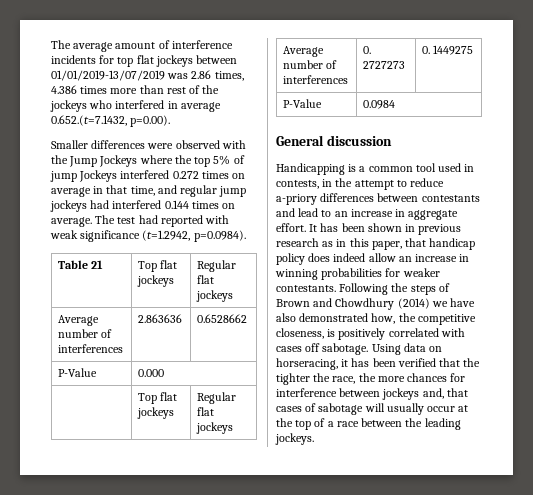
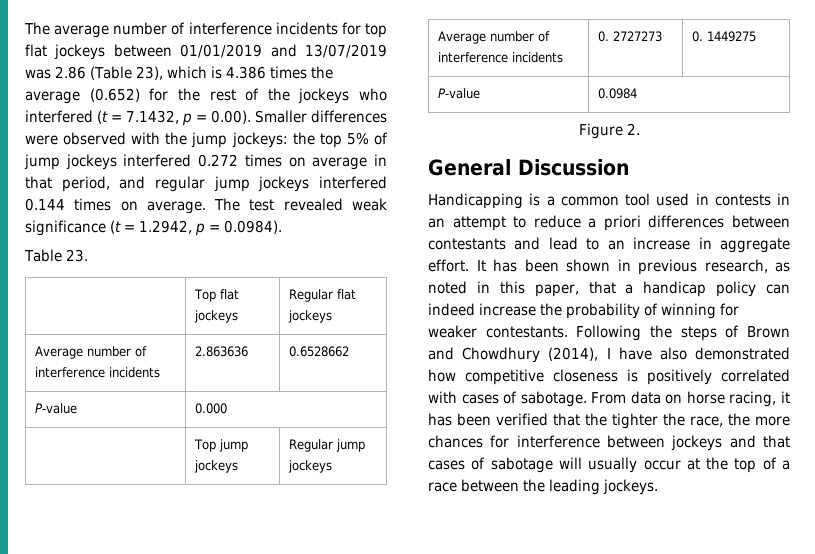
- The average amount of interference incidents for top flat jockeys between 01/01/2019-13/07/2019 was 2.86 times, 4.386 times more than rest of the jockeys who interfered in average 0.652.(t=7.1432, p=0.00).
- Smaller differences were observed with the Jump Jockeys where the top 5% of jump Jockeys interfered 0.272 times on average in that time, and regular jump jockeys had interfered 0.144 times on average.
+ The average number of interference incidents for top flat jockeys between 01/01/2019 and 13/07/2019 was 2.86 (Table 23), which is 4.386 times the average (0.652) for the rest of the jockeys who interfered (t = 7.1432, p = 0.00). Smaller differences were observed with the jump jockeys: the top 5% of jump jockeys interfered 0.272 times on average in that period, and regular jump jockeys interfered 0.144 times on average.
- The test had reported with weak significance (t=1.2942, p=0.0984).
- Table 21 | Top flat jockeys | Regular flat jockeys
- Average number of interferences | 2.863636 | 0.6528662
- P-Value | 0.000
+ The test revealed weak significance (t = 1.2942, p = 0.0984).
+ Table 23.
  | Top flat jockeys | Regular flat jockeys
- Average number of interferences | 0. 2727273 | 0. 1449275
+ Average number of interference incidents | 2.863636 | 0.6528662
+ P-value | 0.000
+ | Top jump jockeys | Regular jump jockeys
+ Average number of interference incidents | 0. 2727273 | 0. 1449275
- P-Value | 0.0984
+ P-value | 0.0984
+ Figure 2.
- General discussion
+ General Discussion
- Handicapping is a common tool used in contests, in the attempt to reduce a-priory differences between contestants and lead to an increase in aggregate effort.
+ Handicapping is a common tool used in contests in an attempt to reduce a priori differences between contestants and lead to an increase in aggregate effort.
- It has been shown in previous research as in this paper, that handicap policy does indeed allow an increase in winning probabilities for weaker contestants.
+ It has been shown in previous research, as noted in this paper, that a handicap policy can indeed increase the probability of winning for weaker contestants.
- Following the steps of Brown and Chowdhury (2014) we have also demonstrated how, the competitive closeness, is positively correlated with cases off sabotage. Using data on horseracing, it has been verified that the tighter the race, the more chances for interference between jockeys and, that cases of sabotage will usually occur at the top of a race between the leading jockeys.
+ Following the steps of Brown and Chowdhury (2014), I have also demonstrated how competitive closeness is positively correlated with cases of sabotage. From data on horse racing, it has been verified that the tighter the race, the more chances for interference between jockeys and that cases of sabotage will usually occur at the top of a race between the leading jockeys.

